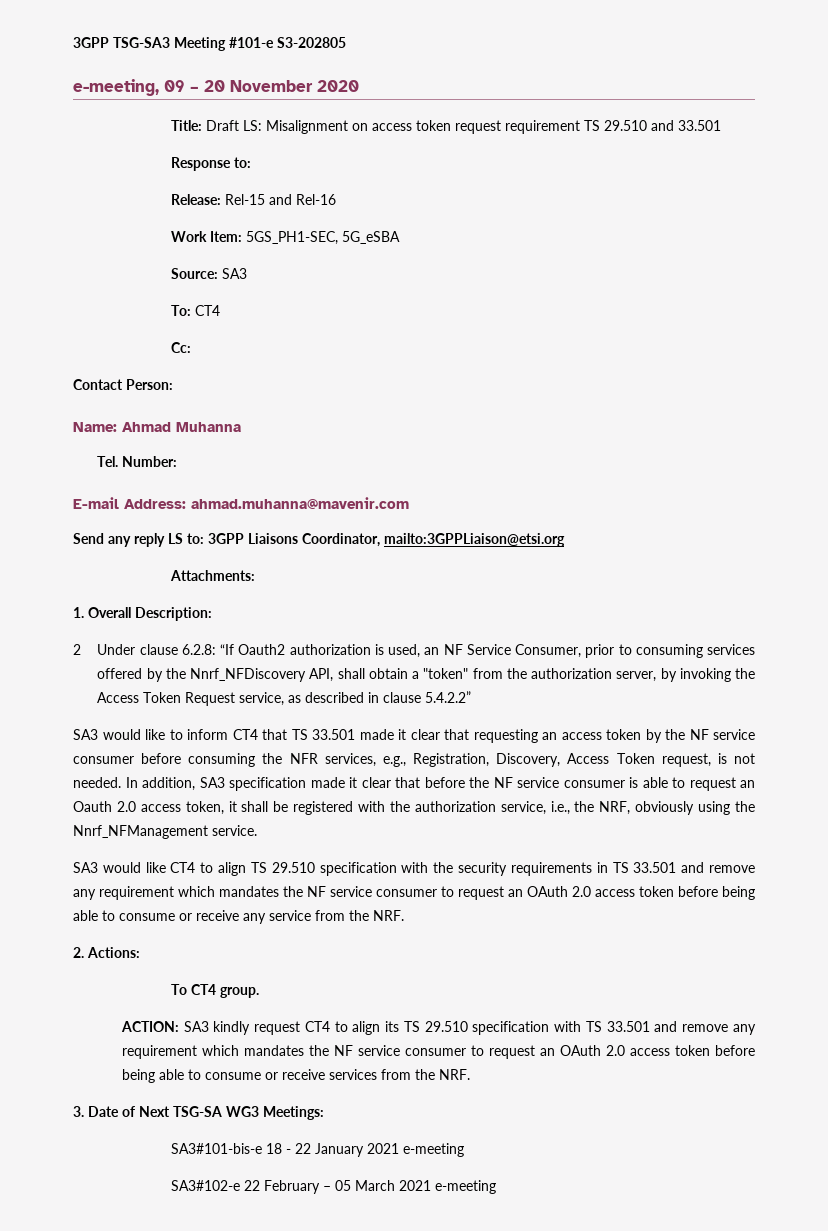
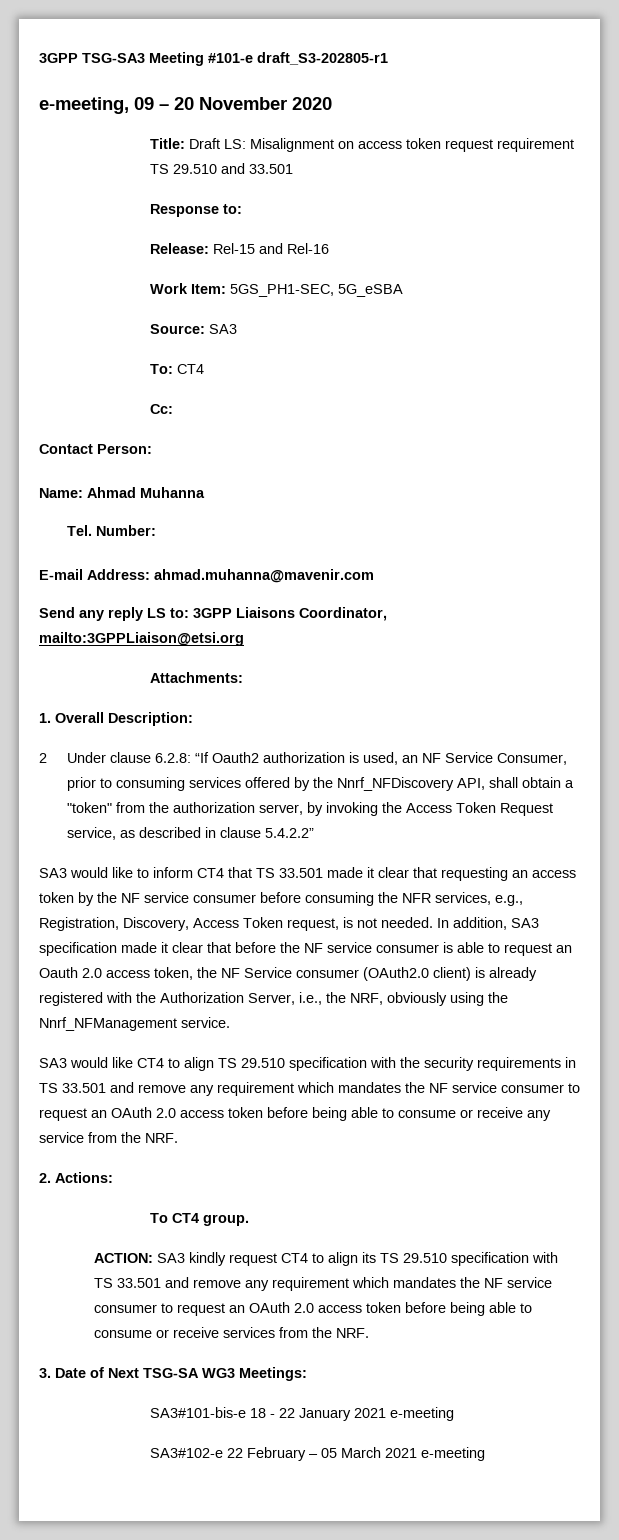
- 3GPP TSG-SA3 Meeting #101-e S3-202805
+ 3GPP TSG-SA3 Meeting #101-e draft_S3-202805-r1
- In addition, SA3 specification made it clear that before the NF service consumer is able to request an Oauth 2.0 access token, it shall be registered with the authorization service, i.e., the NRF, obviously using the Nnrf_NFManagement service.
+ In addition, SA3 specification made it clear that before the NF service consumer is able to request an Oauth 2.0 access token, the NF Service consumer (OAuth2.0 client) is already registered with the Authorization Server, i.e., the NRF, obviously using the Nnrf_NFManagement service.

